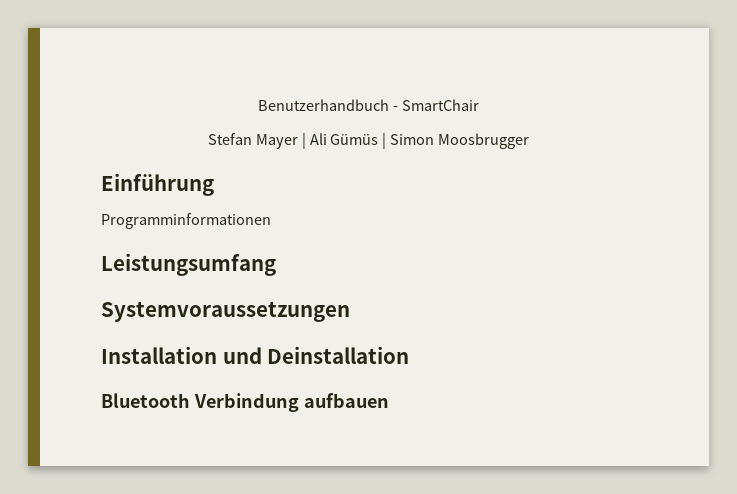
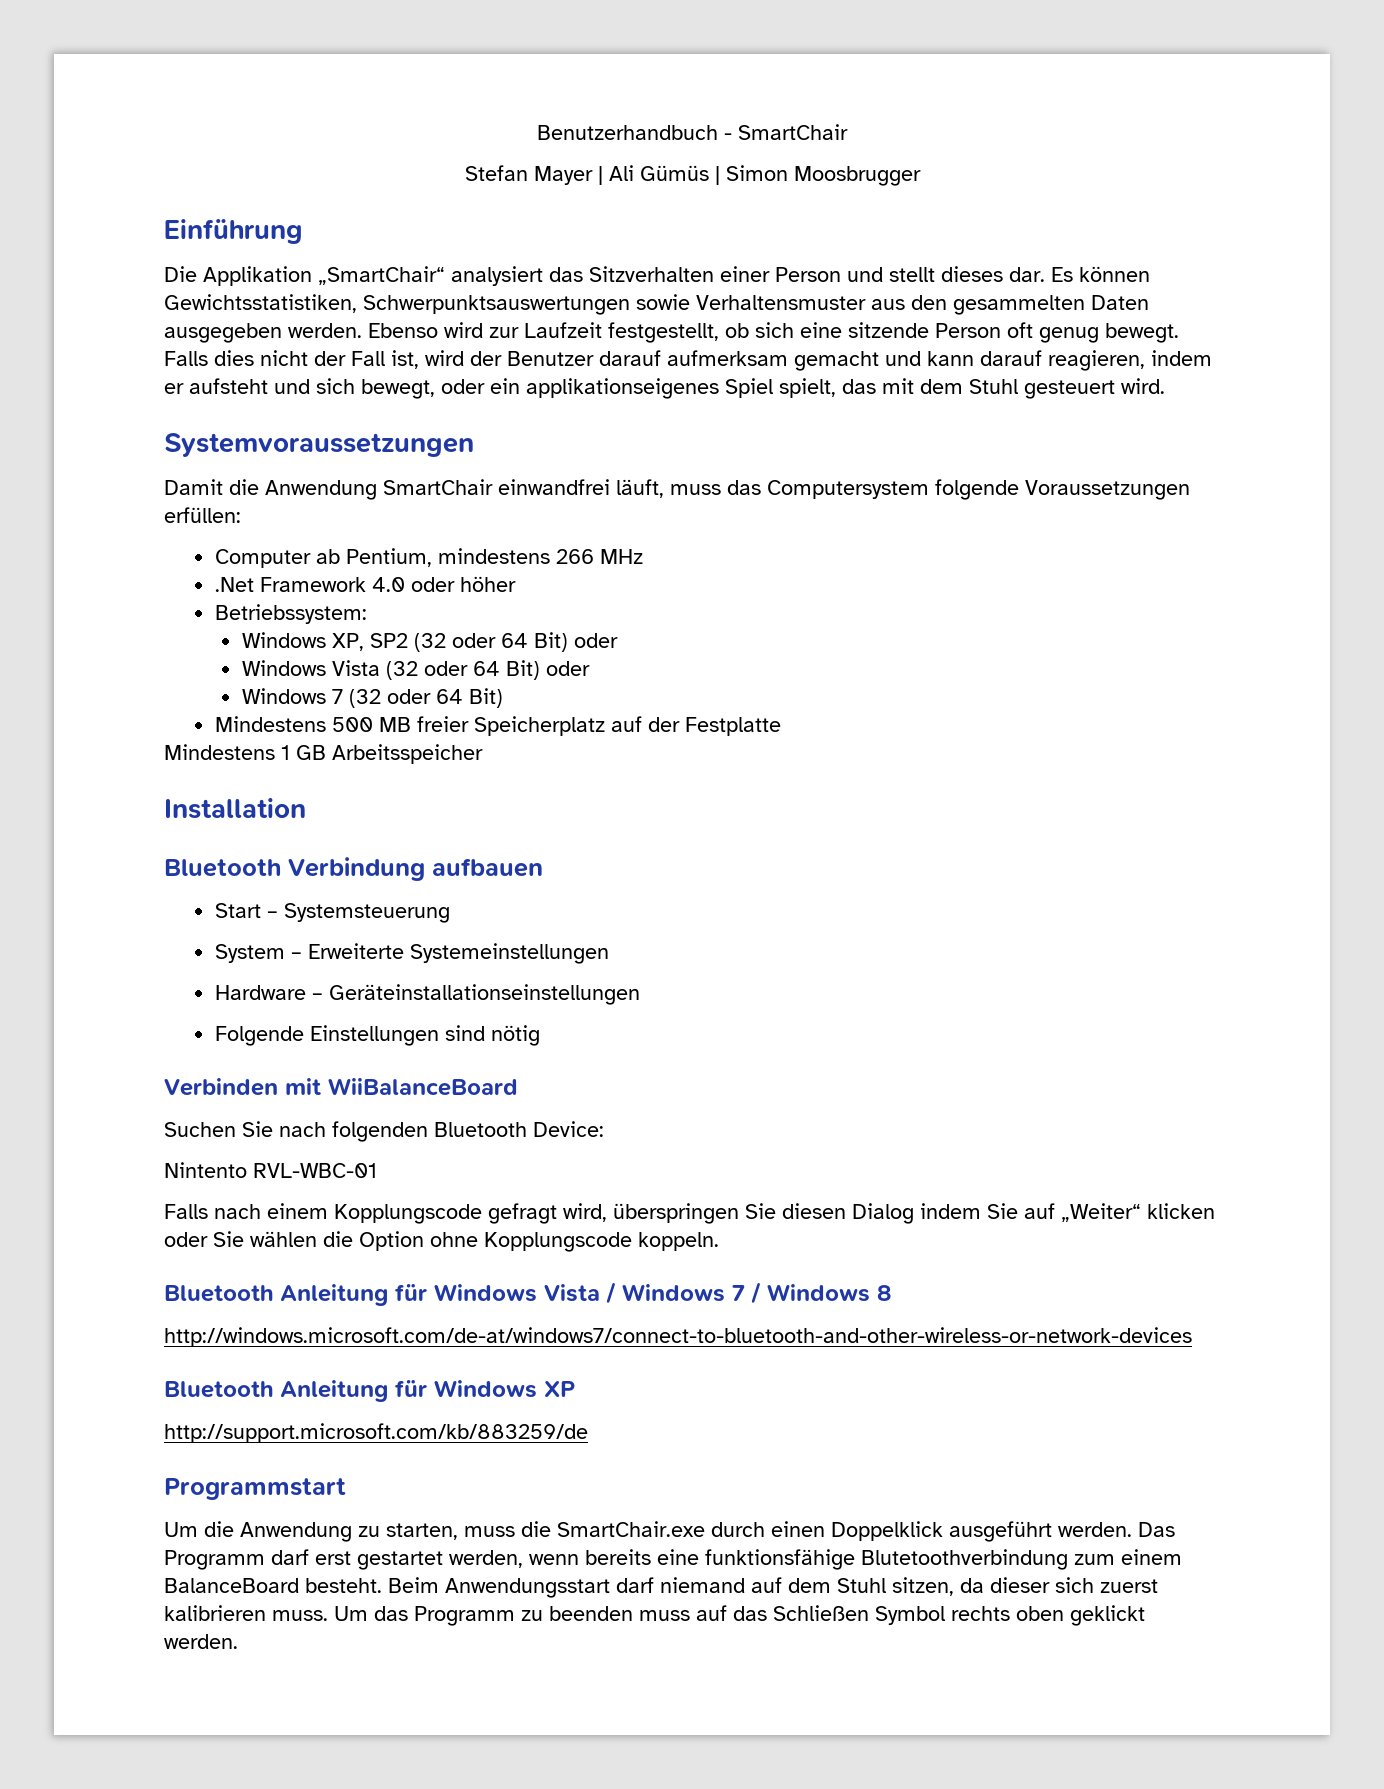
- Programminformationen
- Leistungsumfang
+ Die Applikation „SmartChair“ analysiert das Sitzverhalten einer Person und stellt dieses dar. Es können Gewichtsstatistiken, Schwerpunktsauswertungen sowie Verhaltensmuster aus den gesammelten Daten ausgegeben werden. Ebenso wird zur Laufzeit festgestellt, ob sich eine sitzende Person oft genug bewegt. Falls dies nicht der Fall ist, wird der Benutzer darauf aufmerksam gemacht und kann darauf reagieren, indem er aufsteht und sich bewegt, oder ein applikationseigenes Spiel spielt, das mit dem Stuhl gesteuert wird.
  Systemvoraussetzungen
+ Damit die Anwendung SmartChair einwandfrei läuft, muss das Computersystem folgende Voraussetzungen erfüllen:
+ Computer ab Pentium, mindestens 266 MHz
+ .Net Framework 4.0 oder höher
+ Betriebssystem:
+ Windows XP, SP2 (32 oder 64 Bit) oder
+ Windows Vista (32 oder 64 Bit) oder
+ Windows 7 (32 oder 64 Bit)
+ Mindestens 500 MB freier Speicherplatz auf der Festplatte
+ Mindestens 1 GB Arbeitsspeicher
- Installation und Deinstallation
+ Installation
+ Start – Systemsteuerung
+ System – Erweiterte Systemeinstellungen
+ Hardware – Geräteinstallationseinstellungen
+ Folgende Einstellungen sind nötig
+ Verbinden mit WiiBalanceBoard
+ Suchen Sie nach folgenden Bluetooth Device:
+ Nintento RVL-WBC-01
+ Falls nach einem Kopplungscode gefragt wird, überspringen Sie diesen Dialog indem Sie auf „Weiter“ klicken oder Sie wählen die Option ohne Kopplungscode koppeln.
+ Bluetooth Anleitung für Windows Vista / Windows 7 / Windows 8
+ http://windows.microsoft.com/de-at/windows7/connect-to-bluetooth-and-other-wireless-or-network-devices
+ Bluetooth Anleitung für Windows XP
+ http://support.microsoft.com/kb/883259/de
+ Programmstart
+ Um die Anwendung zu starten, muss die SmartChair.exe durch einen Doppelklick ausgeführt werden. Das Programm darf erst gestartet werden, wenn bereits eine funktionsfähige Blutetoothverbindung zum einem BalanceBoard besteht. Beim Anwendungsstart darf niemand auf dem Stuhl sitzen, da dieser sich zuerst kalibrieren muss. Um das Programm zu beenden muss auf das Schließen Symbol rechts oben geklickt werden.

